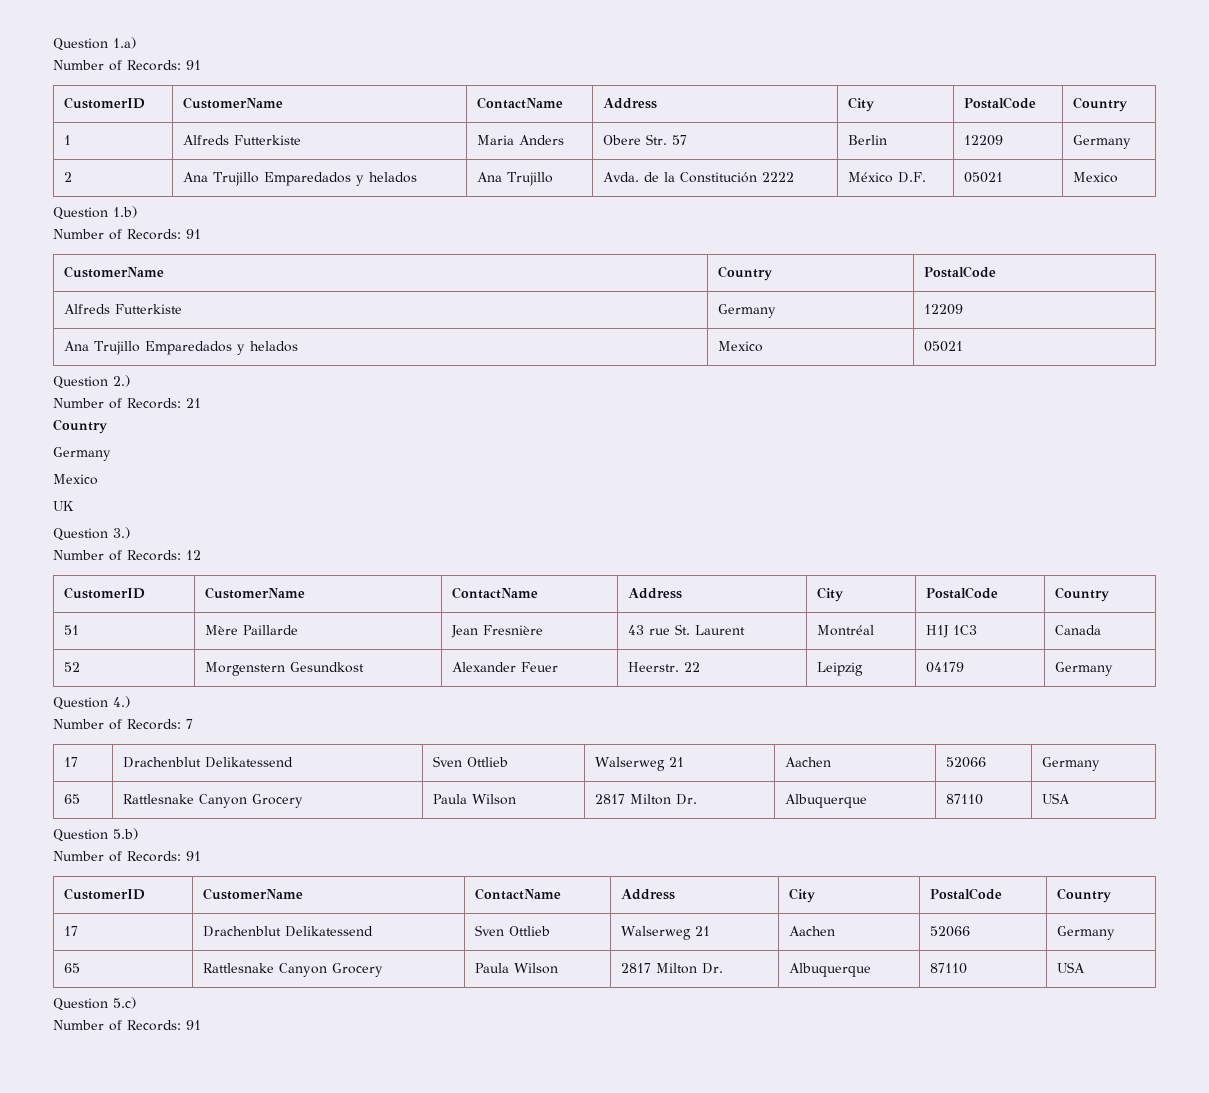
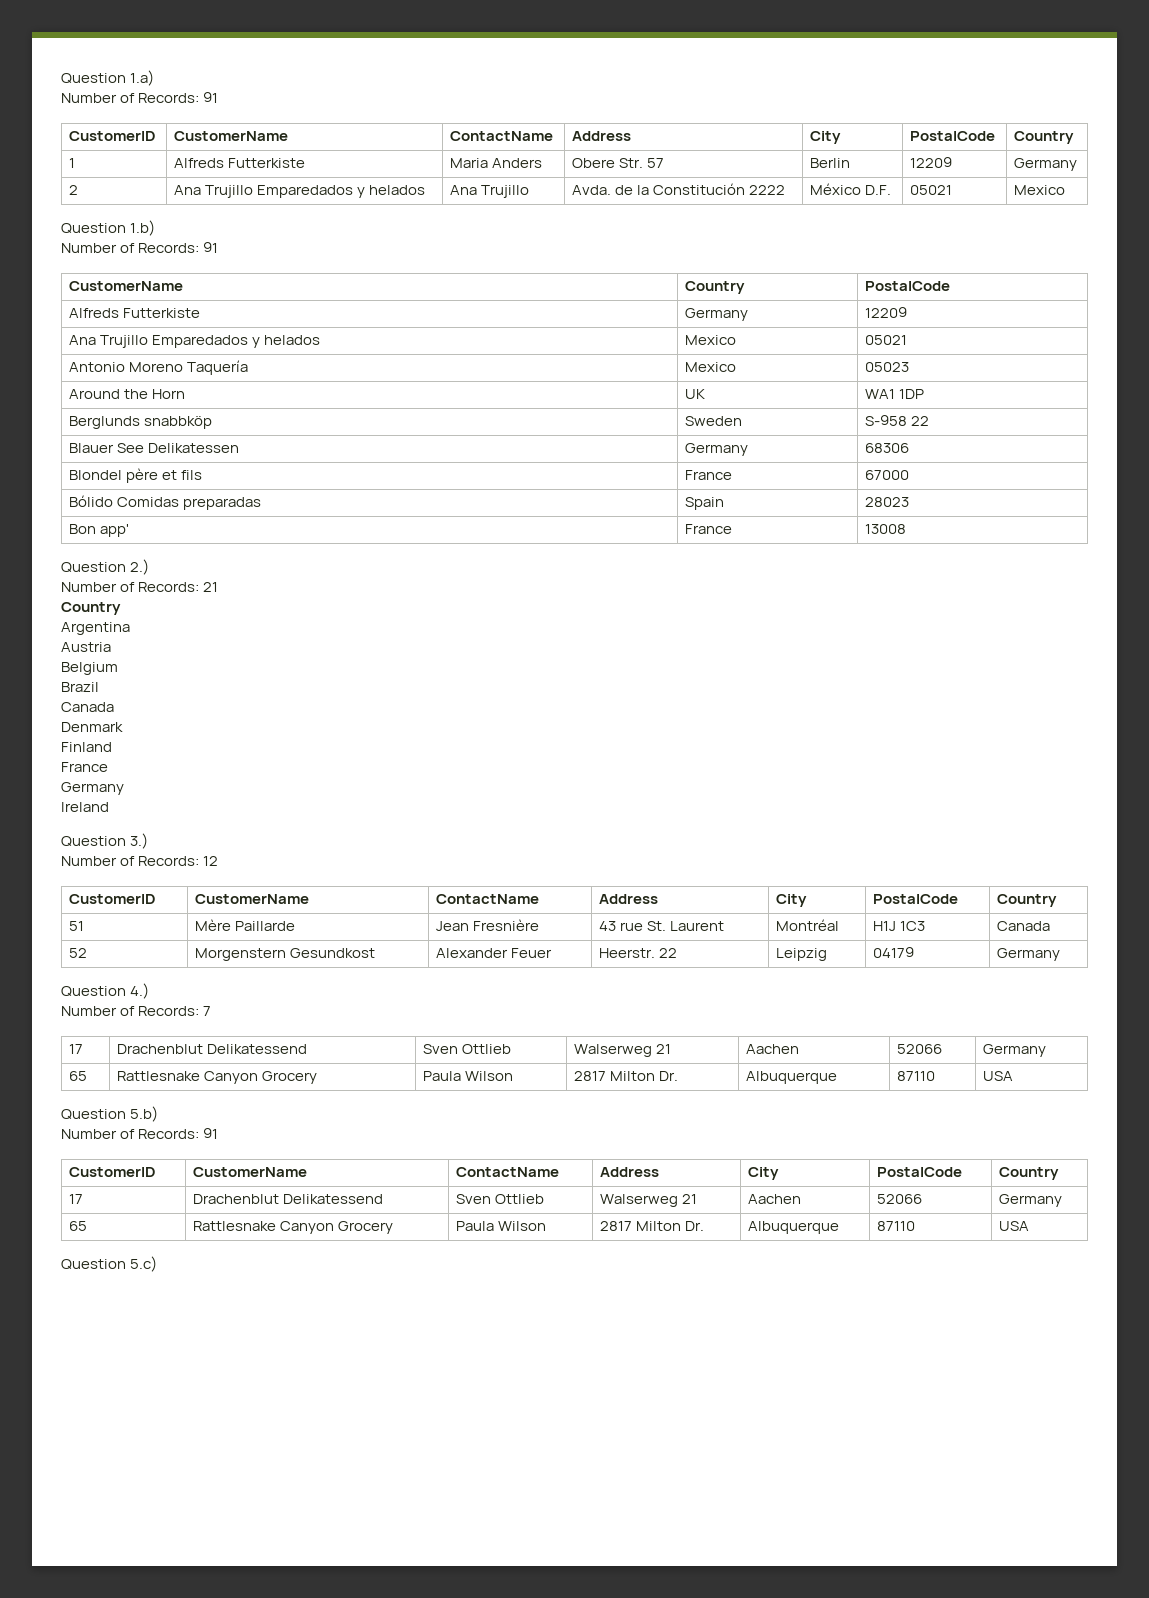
+ Antonio Moreno Taquería | Mexico | 05023
+ Around the Horn | UK | WA1 1DP
+ Berglunds snabbköp | Sweden | S-958 22
+ Blauer See Delikatessen | Germany | 68306
+ Blondel père et fils | France | 67000
+ Bólido Comidas preparadas | Spain | 28023
+ Bon app' | France | 13008
  Number of Records: 21
  Country
+ Argentina
+ Austria
+ Belgium
+ Brazil
+ Canada
+ Denmark
+ Finland
+ France
  Germany
- Mexico
- UK
+ Ireland
  Question 5.c)
- Number of Records: 91

